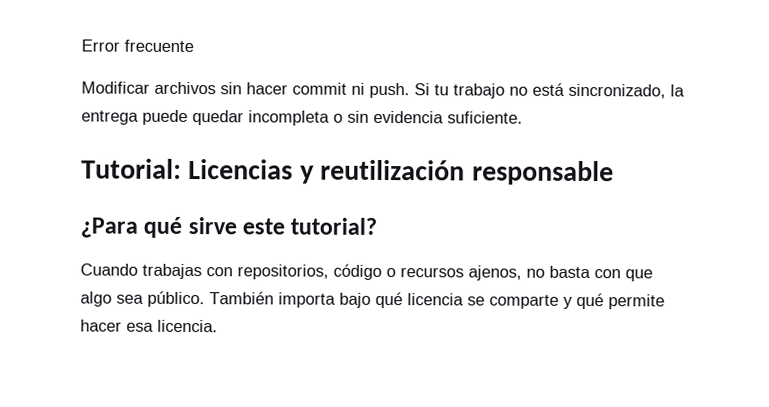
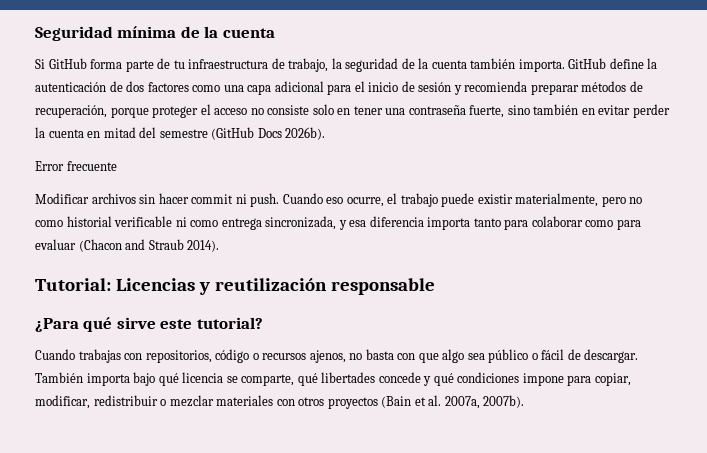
+ Seguridad mínima de la cuenta
+ Si GitHub forma parte de tu infraestructura de trabajo, la seguridad de la cuenta también importa. GitHub define la autenticación de dos factores como una capa adicional para el inicio de sesión y recomienda preparar métodos de recuperación, porque proteger el acceso no consiste solo en tener una contraseña fuerte, sino también en evitar perder la cuenta en mitad del semestre (GitHub Docs 2026b).
- Si tu trabajo no está sincronizado, la entrega puede quedar incompleta o sin evidencia suficiente.
+ Cuando eso ocurre, el trabajo puede existir materialmente, pero no como historial verificable ni como entrega sincronizada, y esa diferencia importa tanto para colaborar como para evaluar (Chacon and Straub 2014).
- Cuando trabajas con repositorios, código o recursos ajenos, no basta con que algo sea público.
+ Cuando trabajas con repositorios, código o recursos ajenos, no basta con que algo sea público o fácil de descargar.
- También importa bajo qué licencia se comparte y qué permite hacer esa licencia.
+ También importa bajo qué licencia se comparte, qué libertades concede y qué condiciones impone para copiar, modificar, redistribuir o mezclar materiales con otros proyectos (Bain et al. 2007a, 2007b).

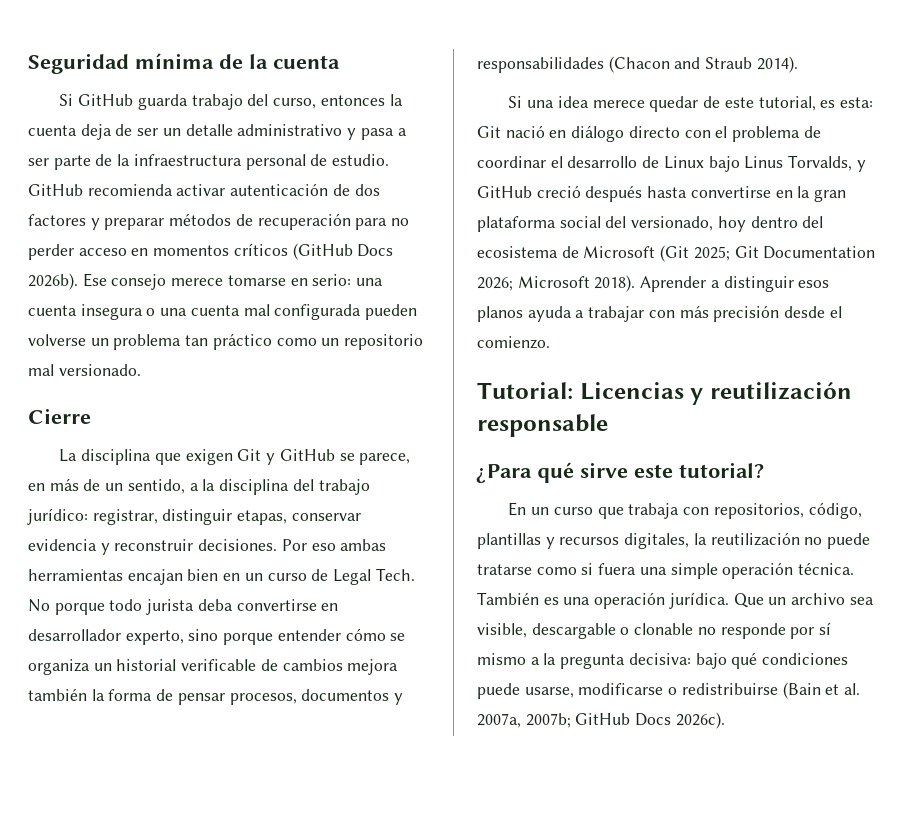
- Si GitHub forma parte de tu infraestructura de trabajo, la seguridad de la cuenta también importa. GitHub define la autenticación de dos factores como una capa adicional para el inicio de sesión y recomienda preparar métodos de recuperación, porque proteger el acceso no consiste solo en tener una contraseña fuerte, sino también en evitar perder la cuenta en mitad del semestre (GitHub Docs 2026b).
- Error frecuente
- Modificar archivos sin hacer commit ni push. Cuando eso ocurre, el trabajo puede existir materialmente, pero no como historial verificable ni como entrega sincronizada, y esa diferencia importa tanto para colaborar como para evaluar (Chacon and Straub 2014).
+ Si GitHub guarda trabajo del curso, entonces la cuenta deja de ser un detalle administrativo y pasa a ser parte de la infraestructura personal de estudio. GitHub recomienda activar autenticación de dos factores y preparar métodos de recuperación para no perder acceso en momentos críticos (GitHub Docs 2026b). Ese consejo merece tomarse en serio: una cuenta insegura o una cuenta mal configurada pueden volverse un problema tan práctico como un repositorio mal versionado.
+ Cierre
+ La disciplina que exigen Git y GitHub se parece, en más de un sentido, a la disciplina del trabajo jurídico: registrar, distinguir etapas, conservar evidencia y reconstruir decisiones. Por eso ambas herramientas encajan bien en un curso de Legal Tech. No porque todo jurista deba convertirse en desarrollador experto, sino porque entender cómo se organiza un historial verificable de cambios mejora también la forma de pensar procesos, documentos y responsabilidades (Chacon and Straub 2014).
+ Si una idea merece quedar de este tutorial, es esta: Git nació en diálogo directo con el problema de coordinar el desarrollo de Linux bajo Linus Torvalds, y GitHub creció después hasta convertirse en la gran plataforma social del versionado, hoy dentro del ecosistema de Microsoft (Git 2025; Git Documentation 2026; Microsoft 2018). Aprender a distinguir esos planos ayuda a trabajar con más precisión desde el comienzo.
- Cuando trabajas con repositorios, código o recursos ajenos, no basta con que algo sea público o fácil de descargar. También importa bajo qué licencia se comparte, qué libertades concede y qué condiciones impone para copiar, modificar, redistribuir o mezclar materiales con otros proyectos (Bain et al. 2007a, 2007b).
+ En un curso que trabaja con repositorios, código, plantillas y recursos digitales, la reutilización no puede tratarse como si fuera una simple operación técnica. También es una operación jurídica. Que un archivo sea visible, descargable o clonable no responde por sí mismo a la pregunta decisiva: bajo qué condiciones puede usarse, modificarse o redistribuirse (Bain et al. 2007a, 2007b; GitHub Docs 2026c).

